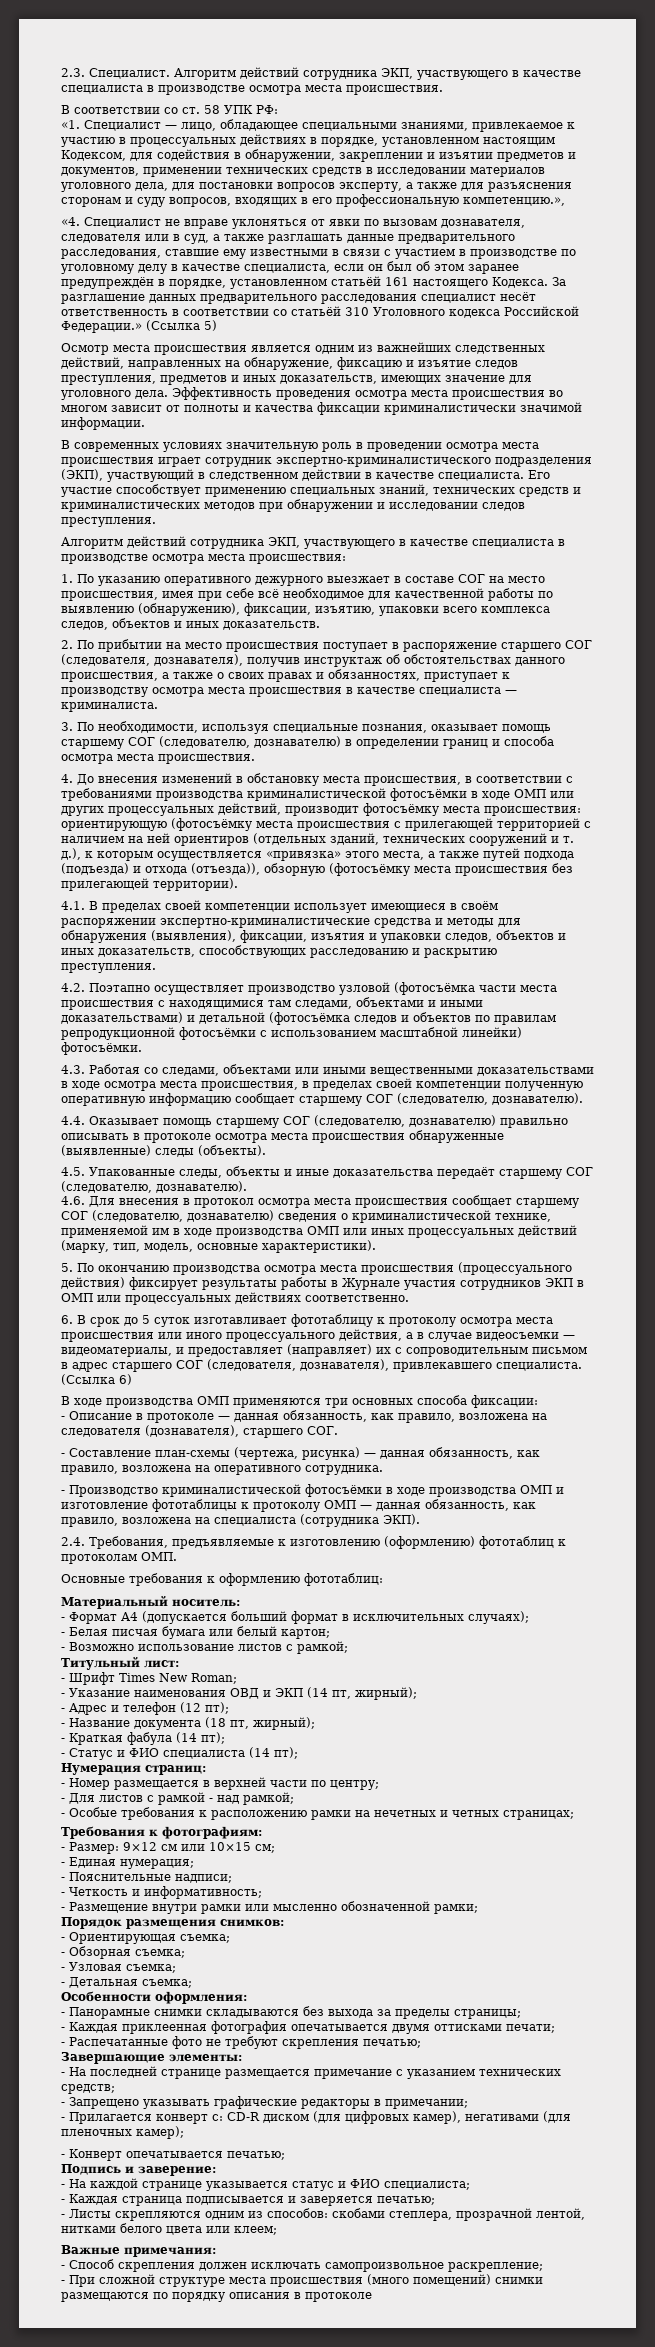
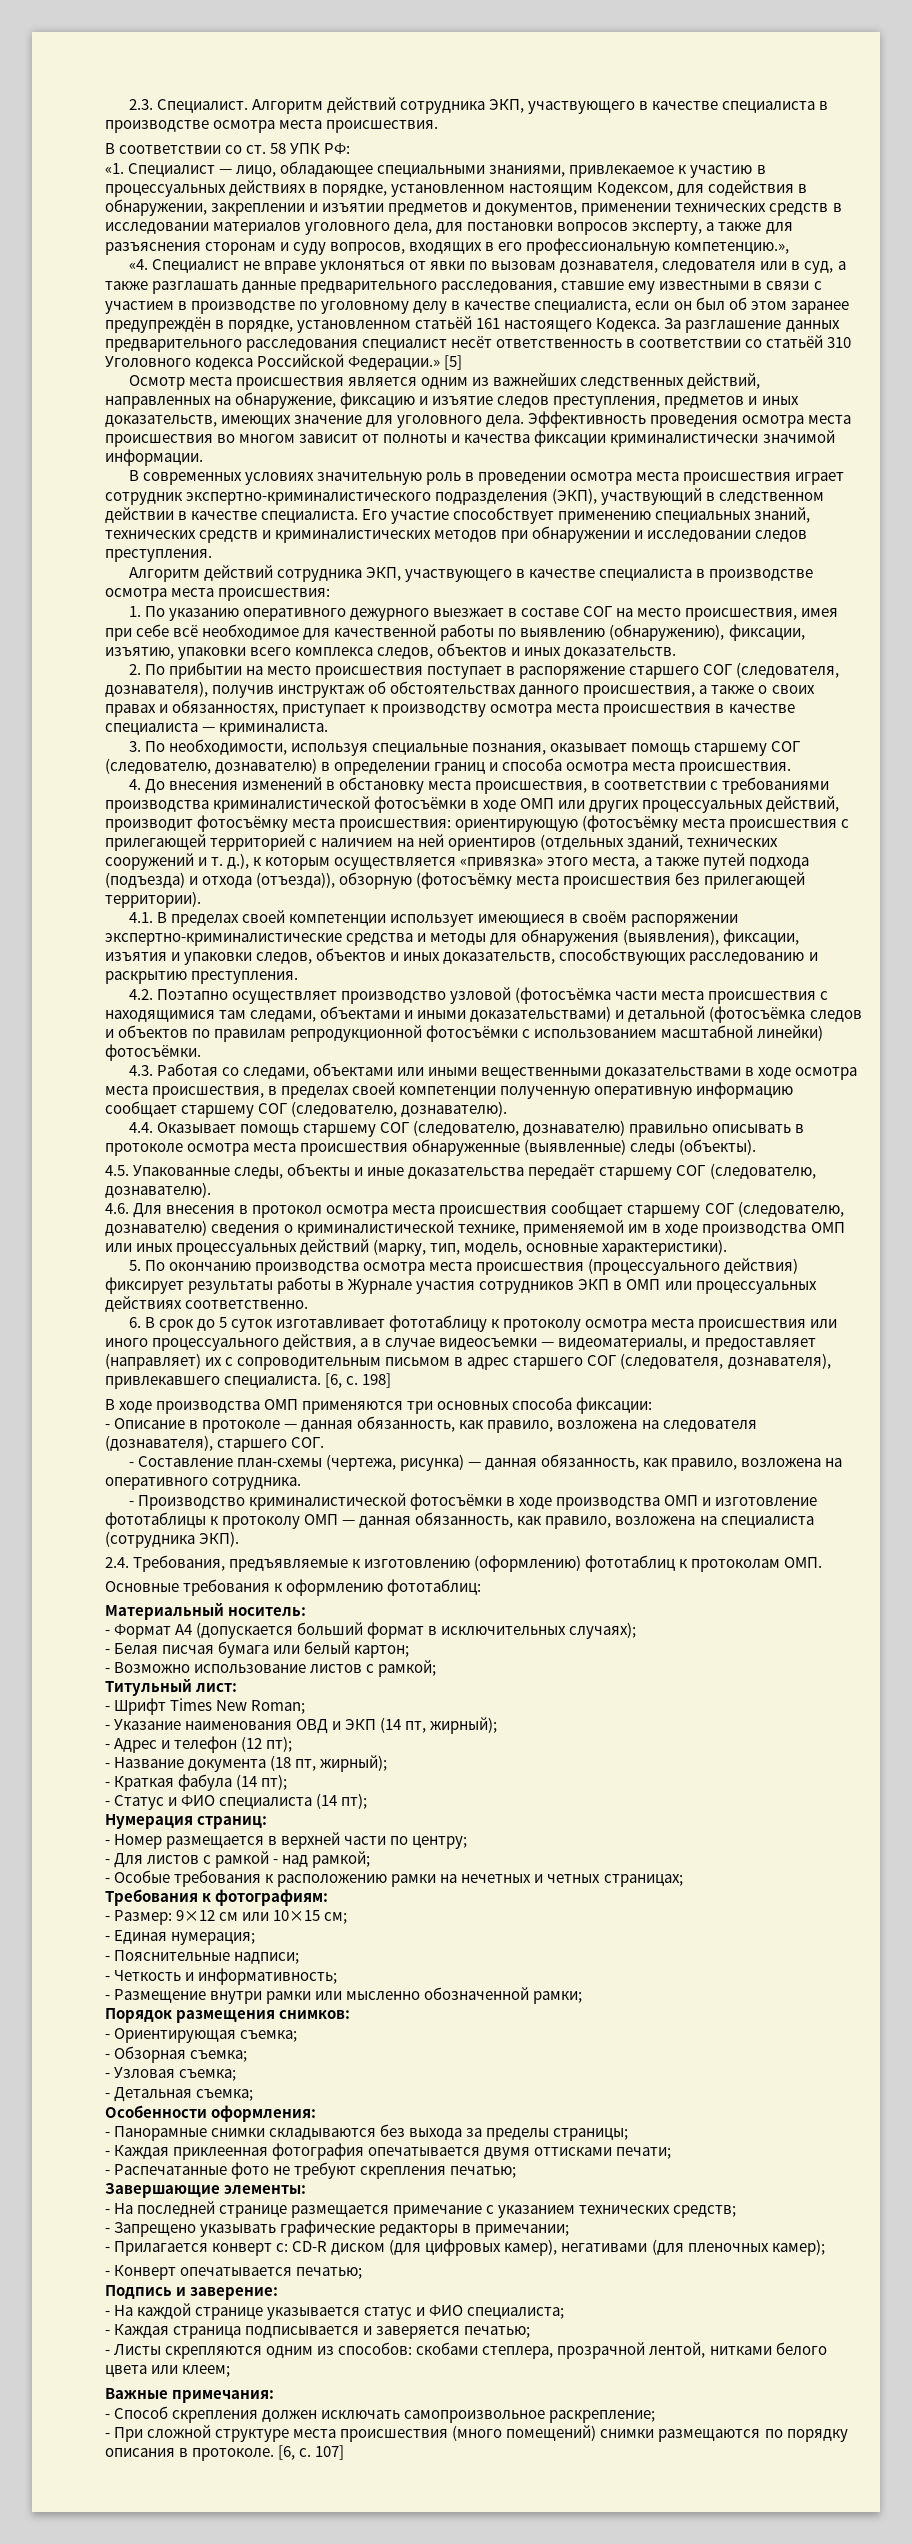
- (Ссылка 5)
+ [5]
- (Ссылка 6)
+ [6, с. 198]
- - При сложной структуре места происшествия (много помещений) снимки размещаются по порядку описания в протоколе
+ - При сложной структуре места происшествия (много помещений) снимки размещаются по порядку описания в протоколе. [6, c. 107]

